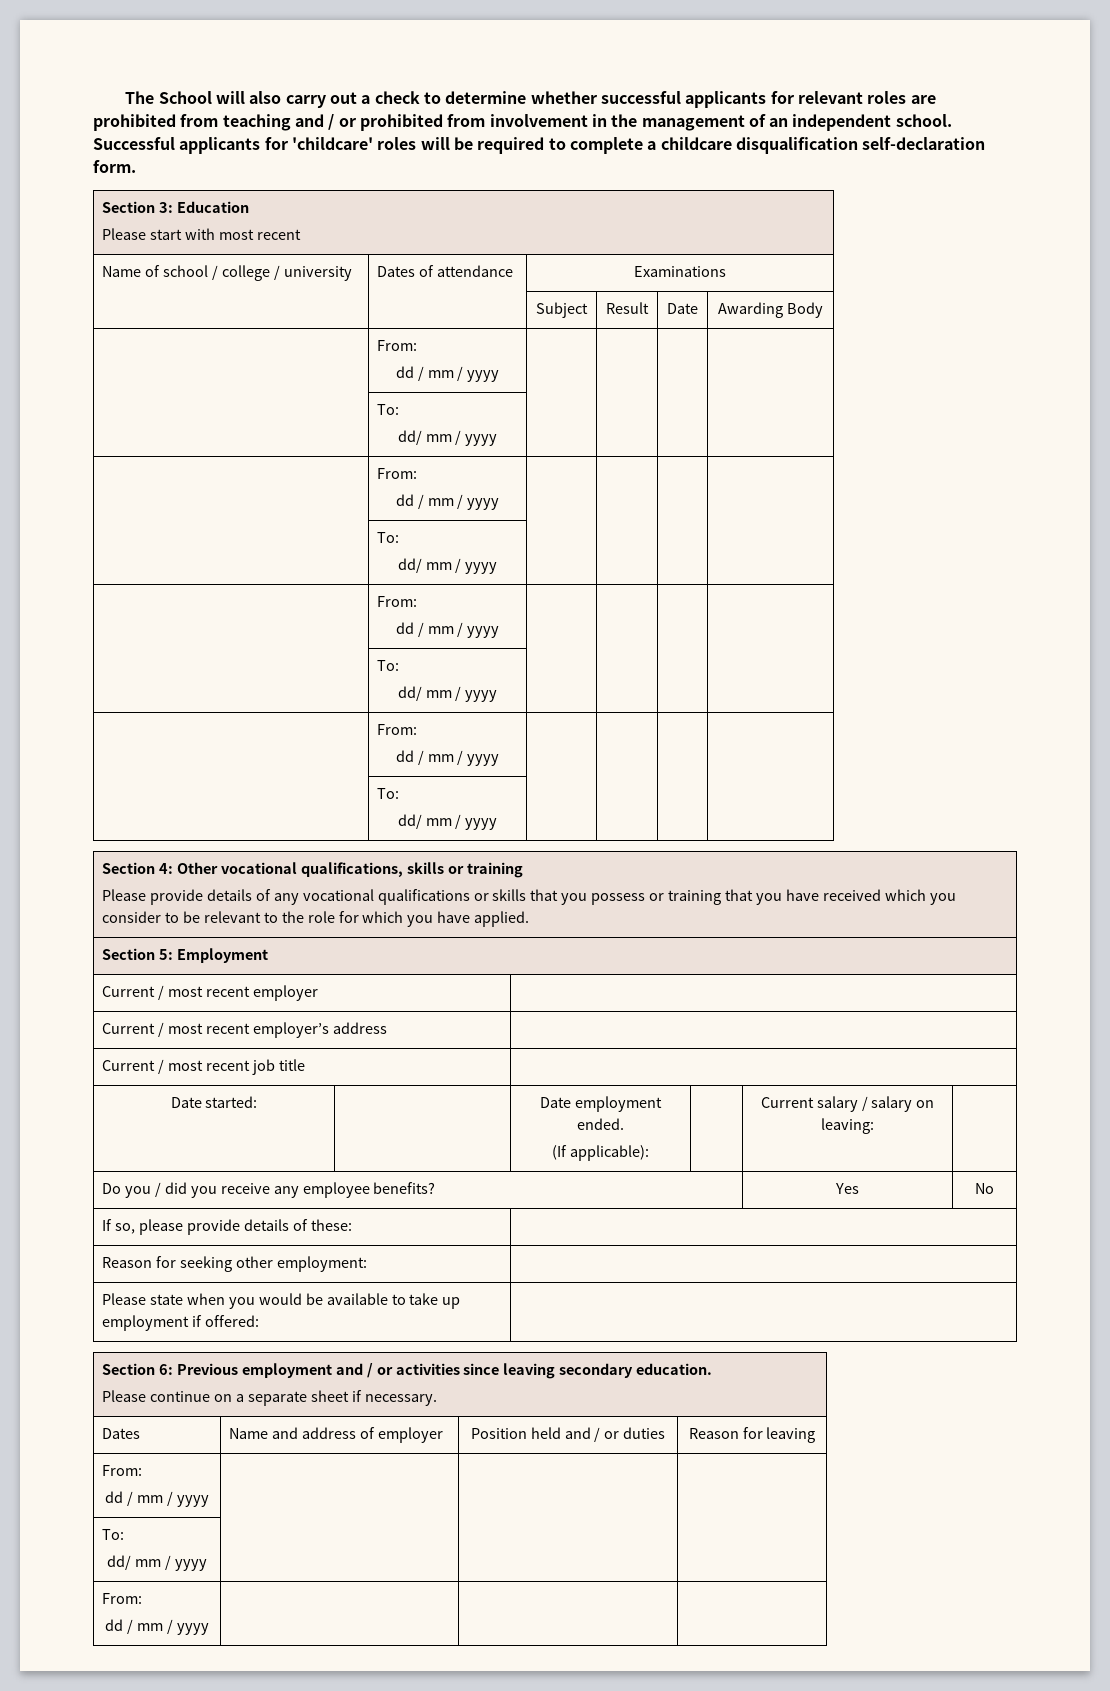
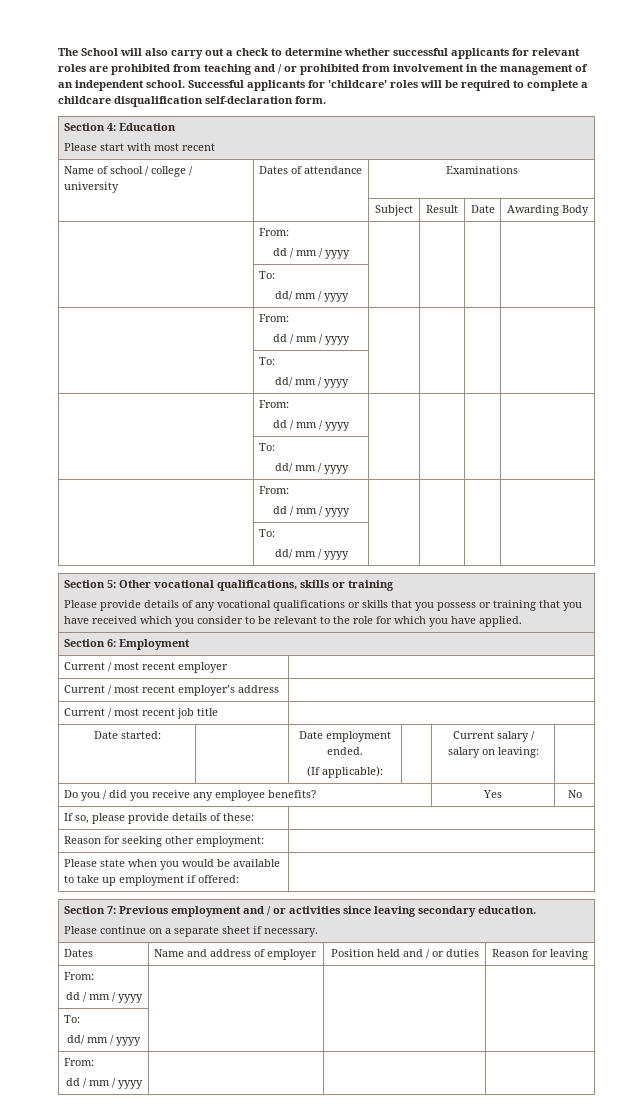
- Section 3: Education
+ Section 4: Education
- Section 4: Other vocational qualifications, skills or training
+ Section 5: Other vocational qualifications, skills or training
- Section 5: Employment
+ Section 6: Employment
- Section 6: Previous employment and / or activities since leaving secondary education.
+ Section 7: Previous employment and / or activities since leaving secondary education.

